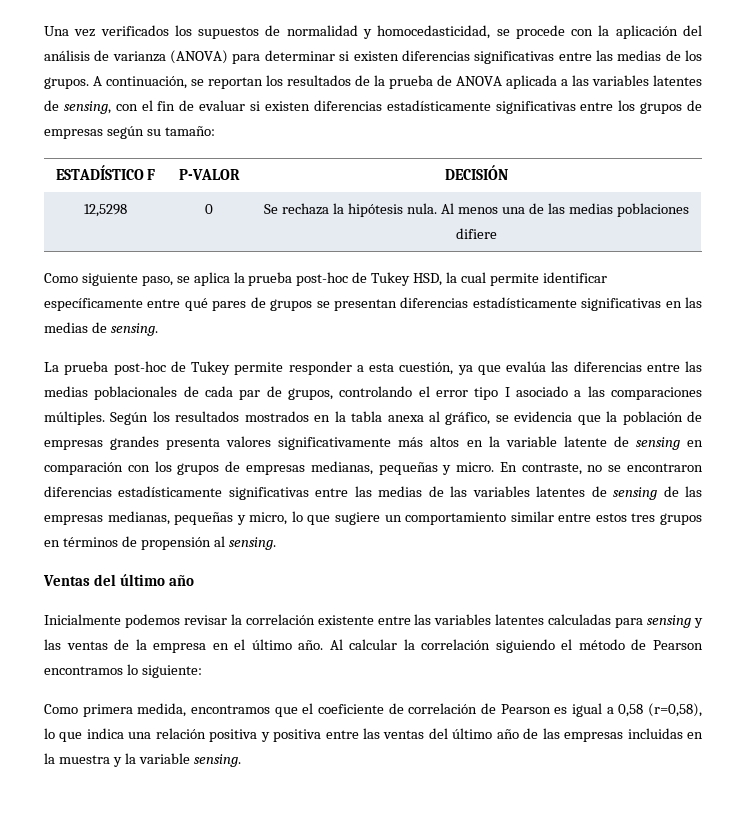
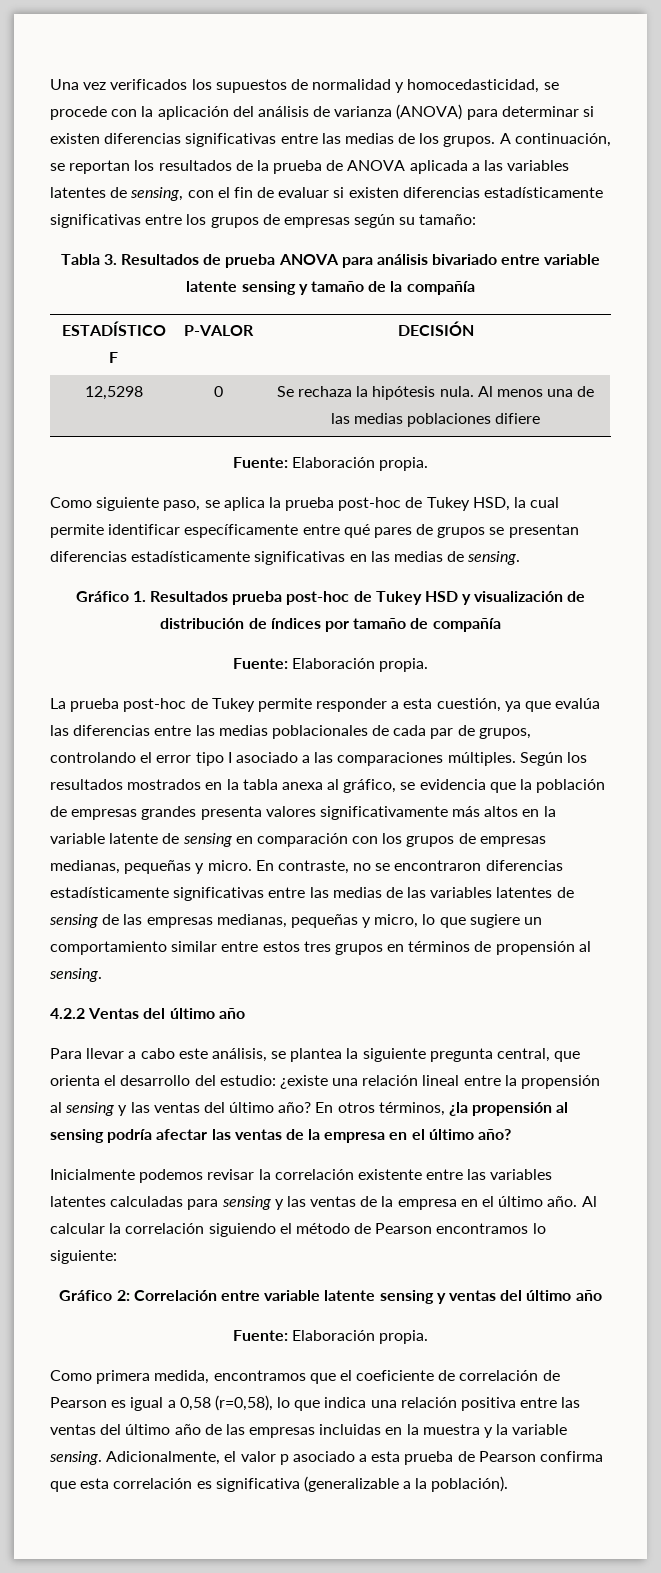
+ Tabla 3. Resultados de prueba ANOVA para análisis bivariado entre variable latente sensing y tamaño de la compañía
  12,5298 | 0 | Se rechaza la hipótesis nula. Al menos una de las medias poblaciones difiere
+ Fuente: Elaboración propia.
+ Gráfico 1. Resultados prueba post-hoc de Tukey HSD y visualización de distribución de índices por tamaño de compañía
+ Fuente: Elaboración propia.
- Ventas del último año
+ 4.2.2 Ventas del último año
+ Para llevar a cabo este análisis, se plantea la siguiente pregunta central, que orienta el desarrollo del estudio: ¿existe una relación lineal entre la propensión al sensing y las ventas del último año? En otros términos, ¿la propensión al sensing podría afectar las ventas de la empresa en el último año?
+ Gráfico 2: Correlación entre variable latente sensing y ventas del último año
+ Fuente: Elaboración propia.
- Como primera medida, encontramos que el coeficiente de correlación de Pearson es igual a 0,58 (r=0,58), lo que indica una relación positiva y positiva entre las ventas del último año de las empresas incluidas en la muestra y la variable sensing.
+ Como primera medida, encontramos que el coeficiente de correlación de Pearson es igual a 0,58 (r=0,58), lo que indica una relación positiva entre las ventas del último año de las empresas incluidas en la muestra y la variable sensing.
+ Adicionalmente, el valor p asociado a esta prueba de Pearson confirma que esta correlación es significativa (generalizable a la población).

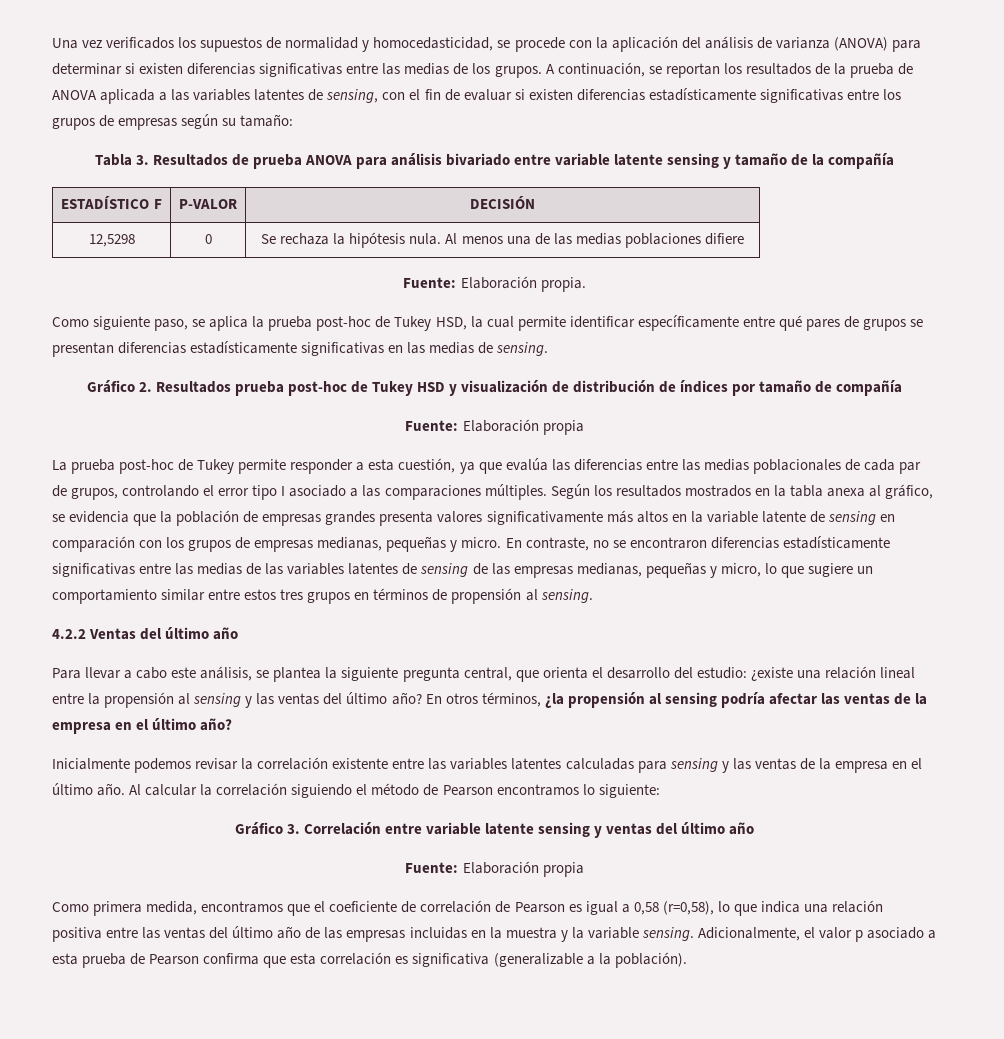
- Gráfico 1. Resultados prueba post-hoc de Tukey HSD y visualización de distribución de índices por tamaño de compañía
- Fuente: Elaboración propia.
+ Gráfico 2. Resultados prueba post-hoc de Tukey HSD y visualización de distribución de índices por tamaño de compañía
+ Fuente: Elaboración propia
- Gráfico 2: Correlación entre variable latente sensing y ventas del último año
- Fuente: Elaboración propia.
+ Gráfico 3. Correlación entre variable latente sensing y ventas del último año
+ Fuente: Elaboración propia

